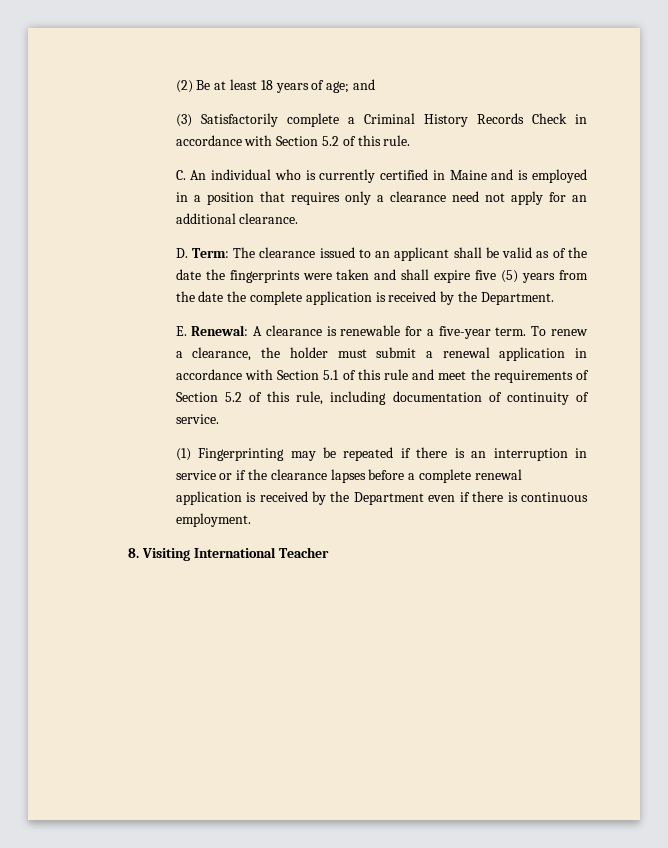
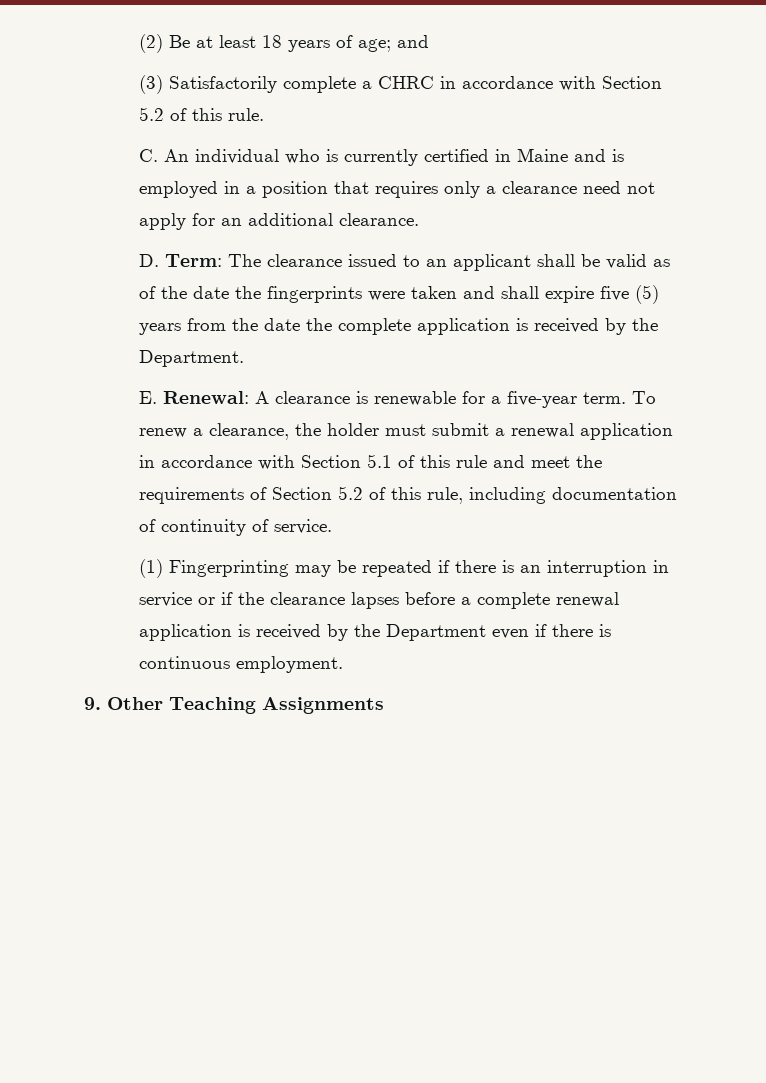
- (3) Satisfactorily complete a Criminal History Records Check in accordance with Section 5.2 of this rule.
+ (3) Satisfactorily complete a CHRC in accordance with Section 5.2 of this rule.
- 8. Visiting International Teacher
+ 9. Other Teaching Assignments

